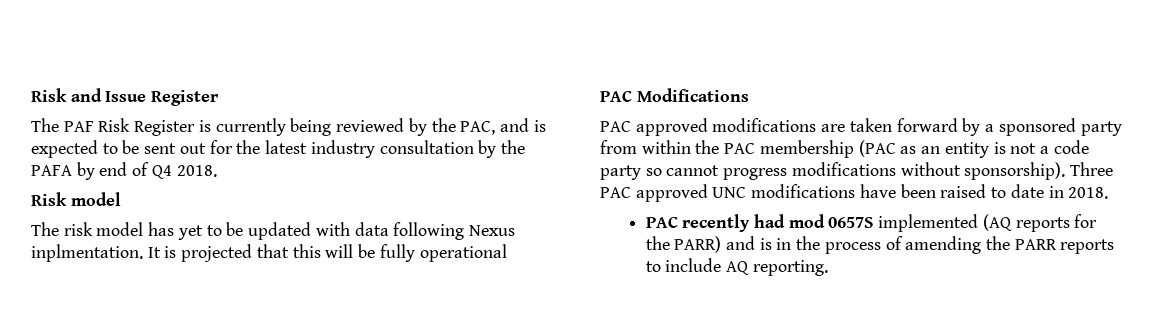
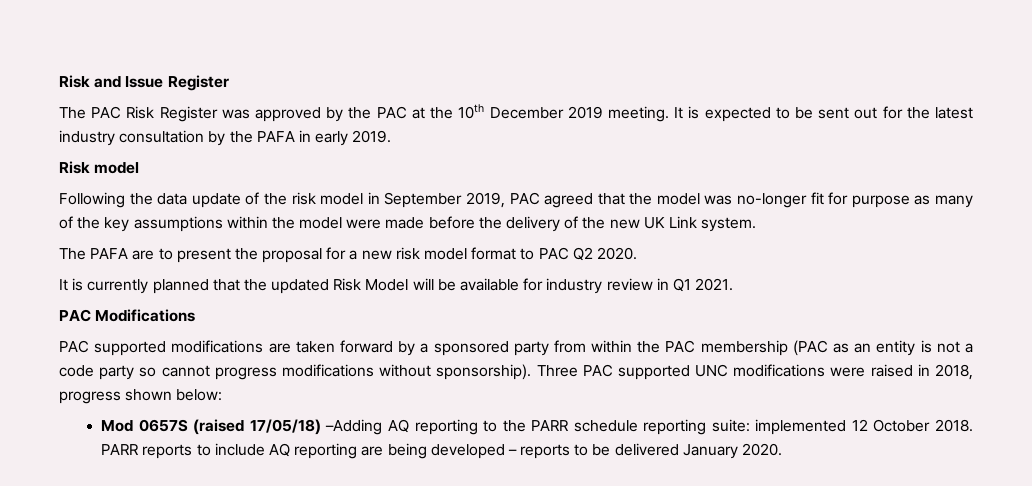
- The PAF Risk Register is currently being reviewed by the PAC, and is expected to be sent out for the latest industry consultation by the PAFA by end of Q4 2018.
+ The PAC Risk Register was approved by the PAC at the 10th December 2019 meeting. It is expected to be sent out for the latest industry consultation by the PAFA in early 2019.
  Risk model
- The risk model has yet to be updated with data following Nexus inplmentation. It is projected that this will be fully operational
+ Following the data update of the risk model in September 2019, PAC agreed that the model was no-longer fit for purpose as many of the key assumptions within the model were made before the delivery of the new UK Link system.
+ The PAFA are to present the proposal for a new risk model format to PAC Q2 2020.
+ It is currently planned that the updated Risk Model will be available for industry review in Q1 2021.
- PAC approved modifications are taken forward by a sponsored party from within the PAC membership (PAC as an entity is not a code party so cannot progress modifications without sponsorship).
+ PAC supported modifications are taken forward by a sponsored party from within the PAC membership (PAC as an entity is not a code party so cannot progress modifications without sponsorship).
- Three PAC approved UNC modifications have been raised to date in 2018.
- PAC recently had mod 0657S implemented (AQ reports for the PARR) and is in the process of amending the PARR reports to include AQ reporting.
+ Three PAC supported UNC modifications were raised in 2018, progress shown below:
+ Mod 0657S (raised 17/05/18) –Adding AQ reporting to the PARR schedule reporting suite: implemented 12 October 2018. PARR reports to include AQ reporting are being developed – reports to be delivered January 2020.

